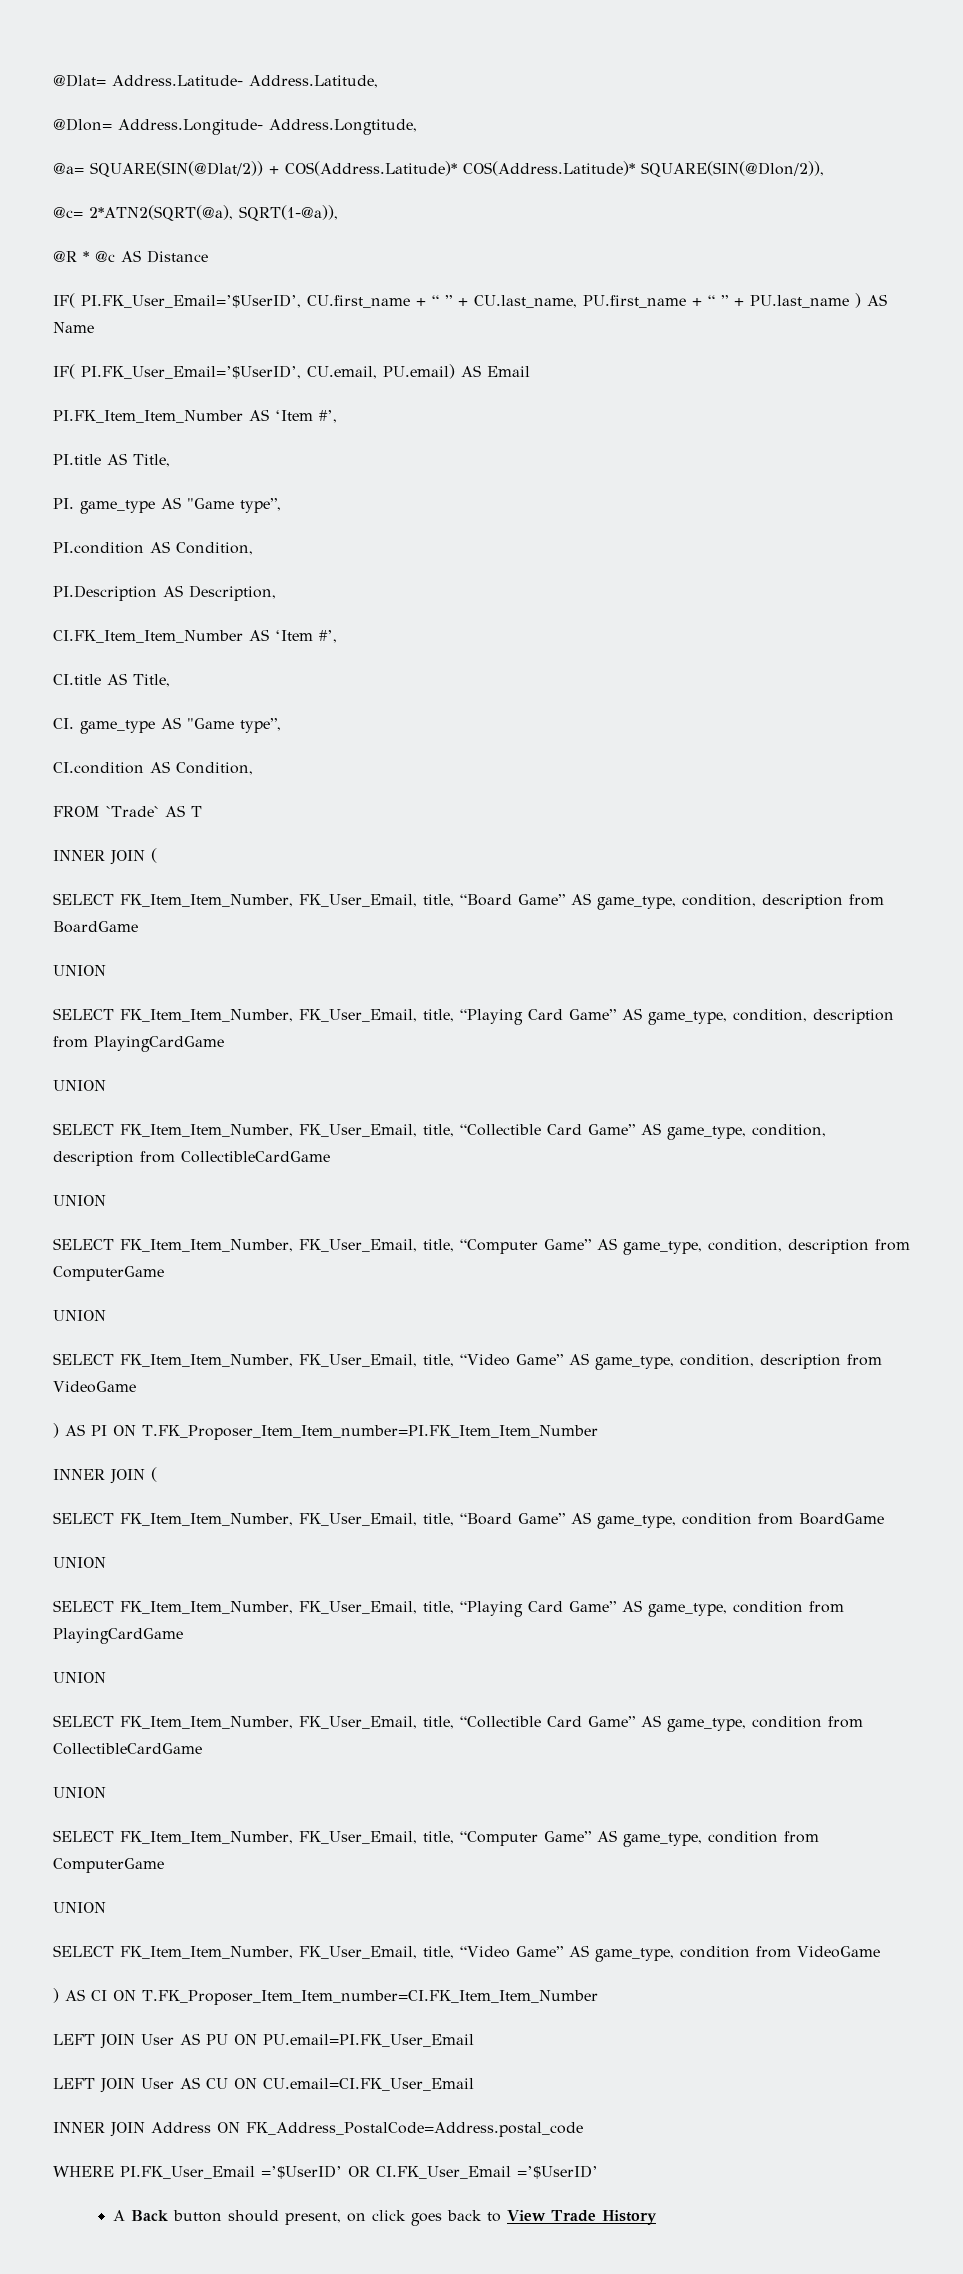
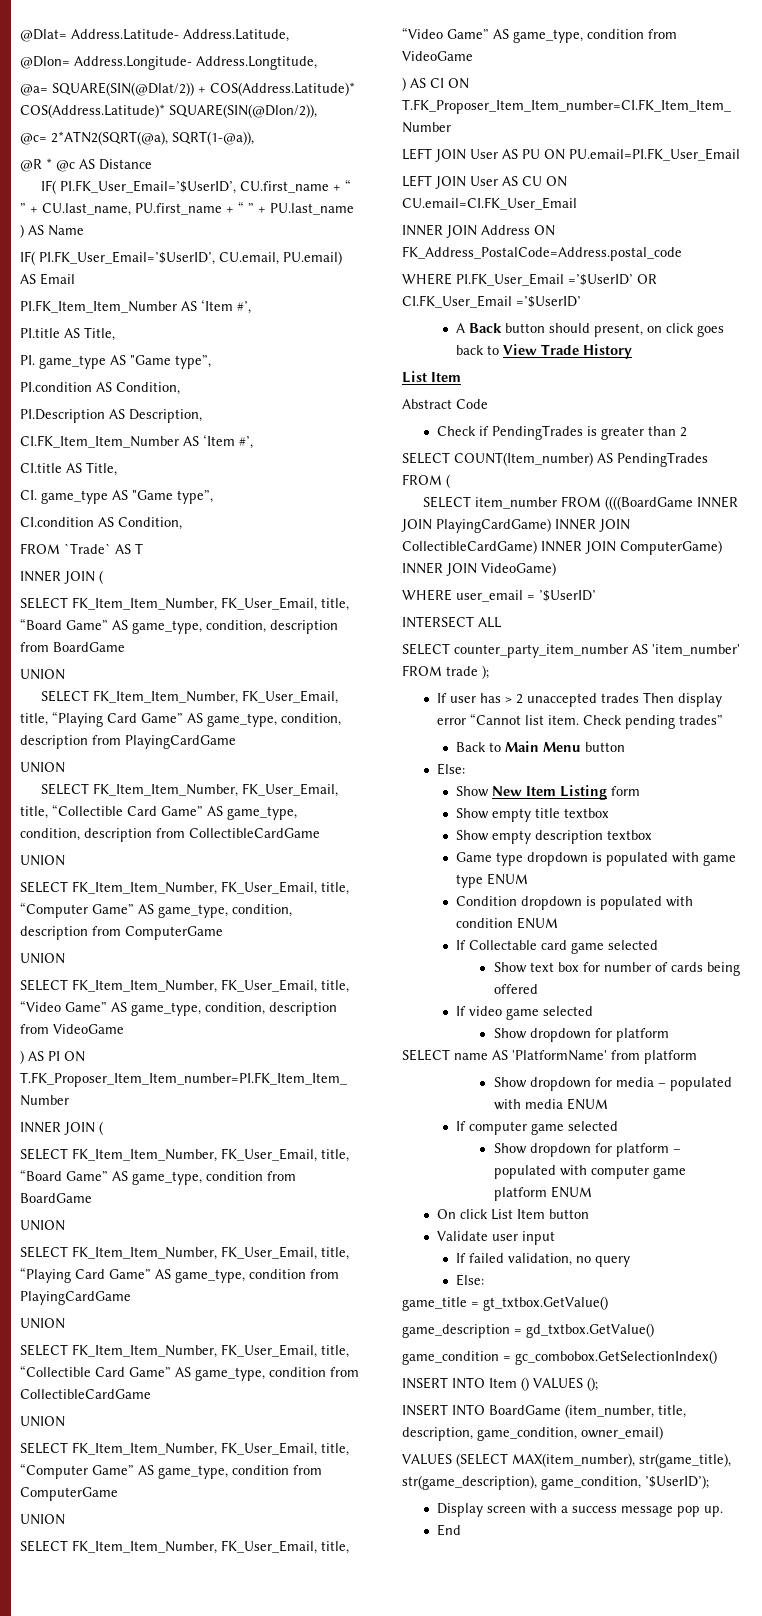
  A Back button should present, on click goes back to View Trade History
+ List Item
+ Abstract Code
+ Check if PendingTrades is greater than 2
+ SELECT COUNT(Item_number) AS PendingTrades FROM (
+ SELECT item_number FROM ((((BoardGame INNER JOIN PlayingCardGame) INNER JOIN CollectibleCardGame) INNER JOIN ComputerGame) INNER JOIN VideoGame)
+ WHERE user_email = ’$UserID’
+ INTERSECT ALL
+ SELECT counter_party_item_number AS 'item_number' FROM trade );
+ If user has > 2 unaccepted trades Then display error “Cannot list item. Check pending trades”
+ Back to Main Menu button
+ Else:
+ Show New Item Listing form
+ Show empty title textbox
+ Show empty description textbox
+ Game type dropdown is populated with game type ENUM
+ Condition dropdown is populated with condition ENUM
+ If Collectable card game selected
+ Show text box for number of cards being offered
+ If video game selected
+ Show dropdown for platform
+ SELECT name AS 'PlatformName' from platform
+ Show dropdown for media – populated with media ENUM
+ If computer game selected
+ Show dropdown for platform – populated with computer game platform ENUM
+ On click List Item button
+ Validate user input
+ If failed validation, no query
+ Else:
+ game_title = gt_txtbox.GetValue()
+ game_description = gd_txtbox.GetValue()
+ game_condition = gc_combobox.GetSelectionIndex()
+ INSERT INTO Item () VALUES ();
+ INSERT INTO BoardGame (item_number, title, description, game_condition, owner_email)
+ VALUES (SELECT MAX(item_number), str(game_title), str(game_description), game_condition, ’$UserID’);
+ Display screen with a success message pop up.
+ End

